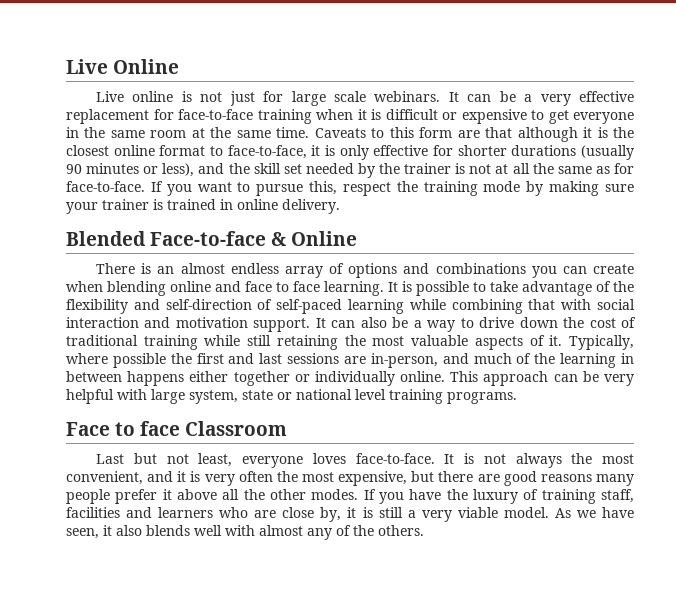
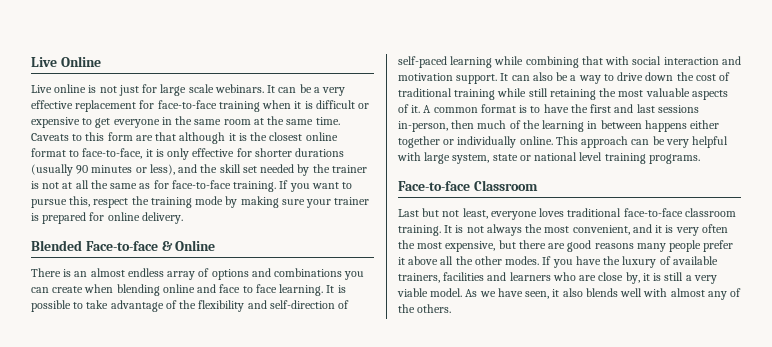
- Caveats to this form are that although it is the closest online format to face-to-face, it is only effective for shorter durations (usually 90 minutes or less), and the skill set needed by the trainer is not at all the same as for face-to-face.
+ Caveats to this form are that although it is the closest online format to face-to-face, it is only effective for shorter durations (usually 90 minutes or less), and the skill set needed by the trainer is not at all the same as for face-to-face training.
- If you want to pursue this, respect the training mode by making sure your trainer is trained in online delivery.
+ If you want to pursue this, respect the training mode by making sure your trainer is prepared for online delivery.
- Typically, where possible the first and last sessions are in-person, and much of the learning in between happens either together or individually online.
+ A common format is to have the first and last sessions in-person, then much of the learning in between happens either together or individually online.
- Face to face Classroom
+ Face-to-face Classroom
- Last but not least, everyone loves face-to-face.
+ Last but not least, everyone loves traditional face-to-face classroom training.
- If you have the luxury of training staff, facilities and learners who are close by, it is still a very viable model.
+ If you have the luxury of available trainers, facilities and learners who are close by, it is still a very viable model.

